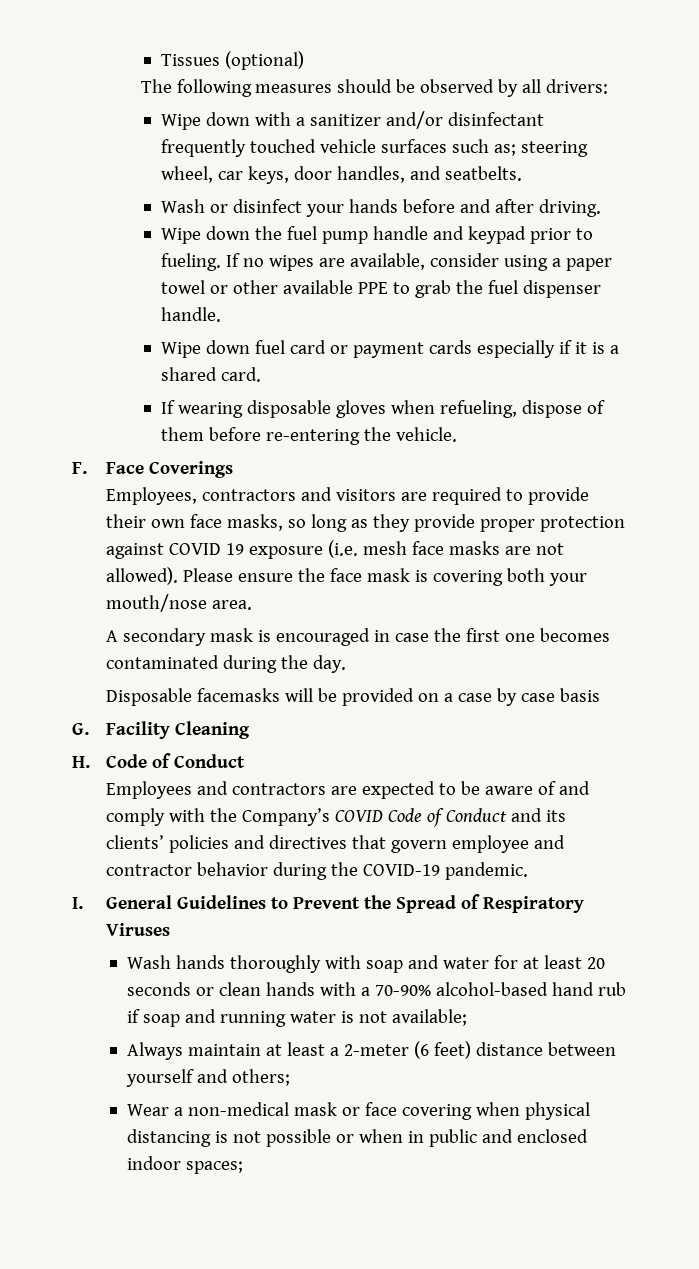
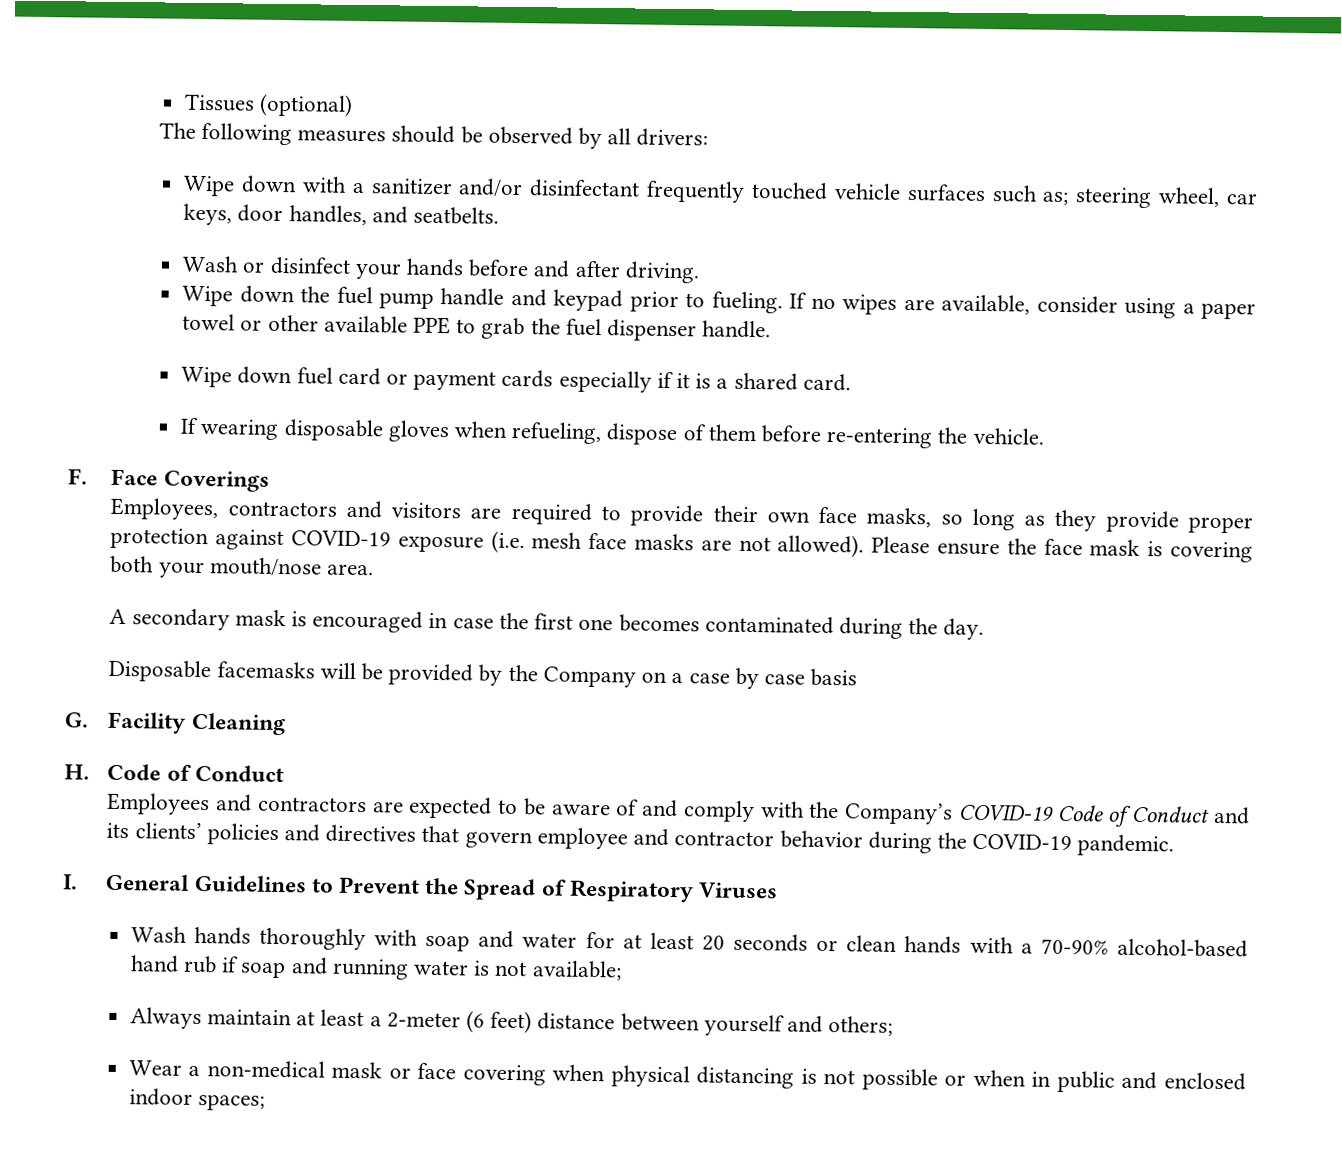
- Employees, contractors and visitors are required to provide their own face masks, so long as they provide proper protection against COVID 19 exposure (i.e. mesh face masks are not allowed).
+ Employees, contractors and visitors are required to provide their own face masks, so long as they provide proper protection against COVID-19 exposure (i.e. mesh face masks are not allowed).
- Disposable facemasks will be provided on a case by case basis
+ Disposable facemasks will be provided by the Company on a case by case basis
- Employees and contractors are expected to be aware of and comply with the Company’s COVID Code of Conduct and its clients’ policies and directives that govern employee and contractor behavior during the COVID-19 pandemic.
+ Employees and contractors are expected to be aware of and comply with the Company’s COVID-19 Code of Conduct and its clients’ policies and directives that govern employee and contractor behavior during the COVID-19 pandemic.

